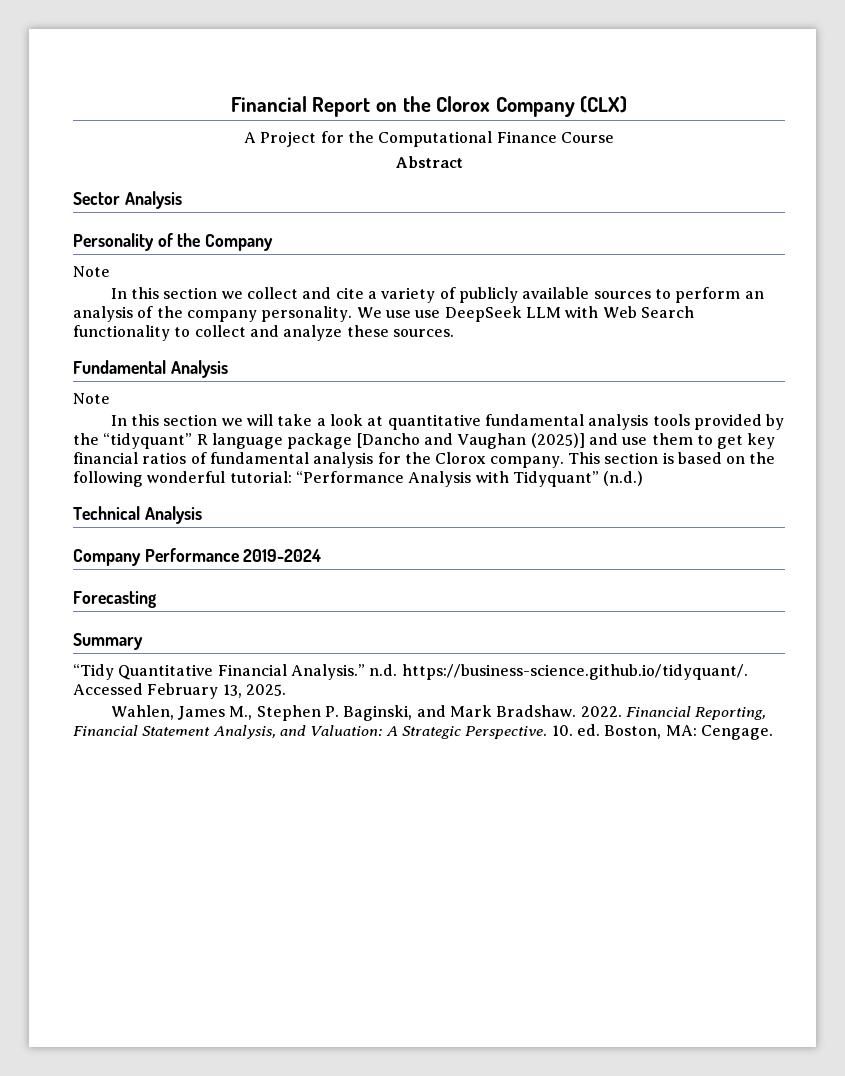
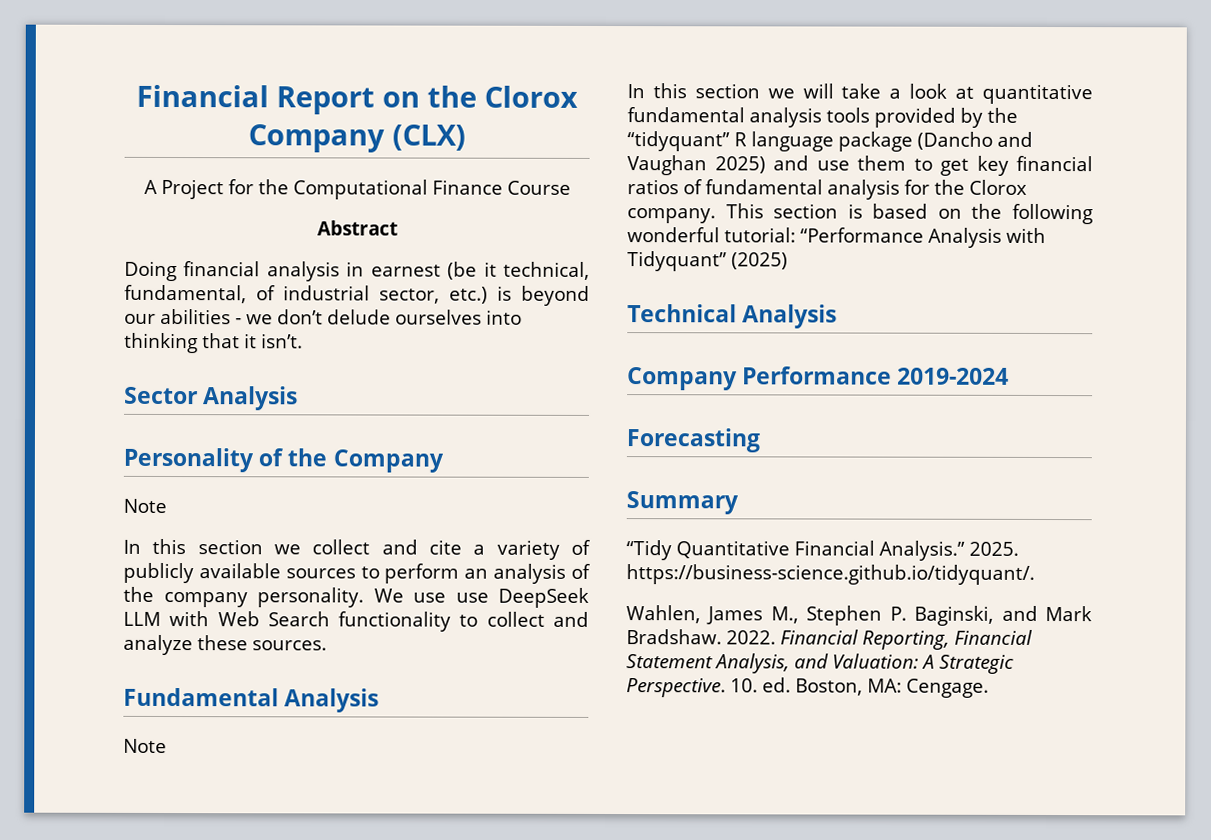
+ Doing financial analysis in earnest (be it technical, fundamental, of industrial sector, etc.) is beyond our abilities - we don’t delude ourselves into thinking that it isn’t.
- In this section we will take a look at quantitative fundamental analysis tools provided by the “tidyquant” R language package [Dancho and Vaughan (2025)] and use them to get key financial ratios of fundamental analysis for the Clorox company.
+ In this section we will take a look at quantitative fundamental analysis tools provided by the “tidyquant” R language package (Dancho and Vaughan 2025) and use them to get key financial ratios of fundamental analysis for the Clorox company.
- This section is based on the following wonderful tutorial: “Performance Analysis with Tidyquant” (n.d.)
+ This section is based on the following wonderful tutorial: “Performance Analysis with Tidyquant” (2025)
- “Tidy Quantitative Financial Analysis.” n.d. https://business-science.github.io/tidyquant/. Accessed February 13, 2025.
+ “Tidy Quantitative Financial Analysis.” 2025. https://business-science.github.io/tidyquant/.

